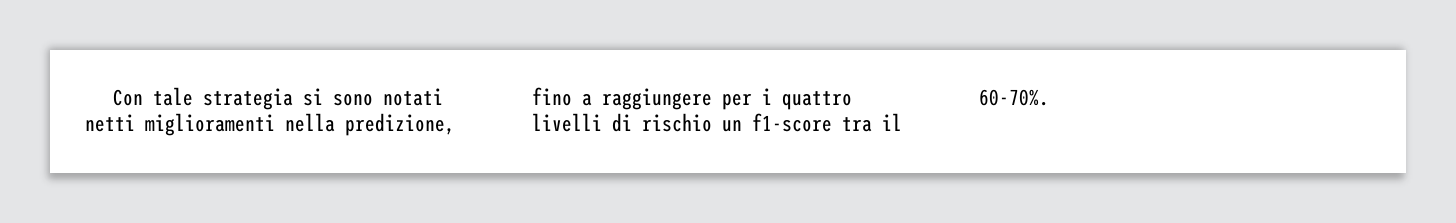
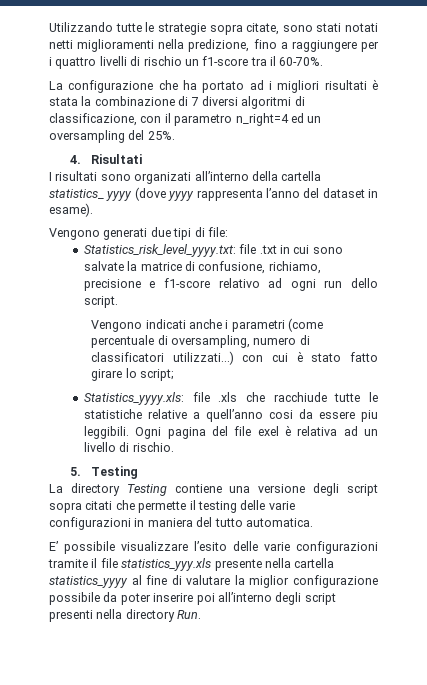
- Con tale strategia si sono notati netti miglioramenti nella predizione, fino a raggiungere per i quattro livelli di rischio un f1-score tra il 60-70%.
+ Utilizzando tutte le strategie sopra citate, sono stati notati netti miglioramenti nella predizione, fino a raggiungere per i quattro livelli di rischio un f1-score tra il 60-70%.
+ La configurazione che ha portato ad i migliori risultati è stata la combinazione di 7 diversi algoritmi di classificazione, con il parametro n_right=4 ed un oversampling del 25%.
+ 4. Risultati
+ I risultati sono organizati all’interno della cartella statistics_ yyyy (dove yyyy rappresenta l’anno del dataset in esame).
+ Vengono generati due tipi di file:
+ Statistics_risk_level_yyyy.txt: file .txt in cui sono salvate la matrice di confusione, richiamo, precisione e f1-score relativo ad ogni run dello script.
+ Vengono indicati anche i parametri (come percentuale di oversampling, numero di classificatori utilizzati...) con cui è stato fatto girare lo script;
+ Statistics_yyyy.xls: file .xls che racchiude tutte le statistiche relative a quell’anno cosi da essere piu leggibili. Ogni pagina del file exel è relativa ad un livello di rischio.
+ 5. Testing
+ La directory Testing contiene una versione degli script sopra citati che permette il testing delle varie configurazioni in maniera del tutto automatica.
+ E’ possibile visualizzare l’esito delle varie configurazioni tramite il file statistics_yyy.xls presente nella cartella statistics_yyyy al fine di valutare la miglior configurazione possibile da poter inserire poi all’interno degli script presenti nella directory Run.

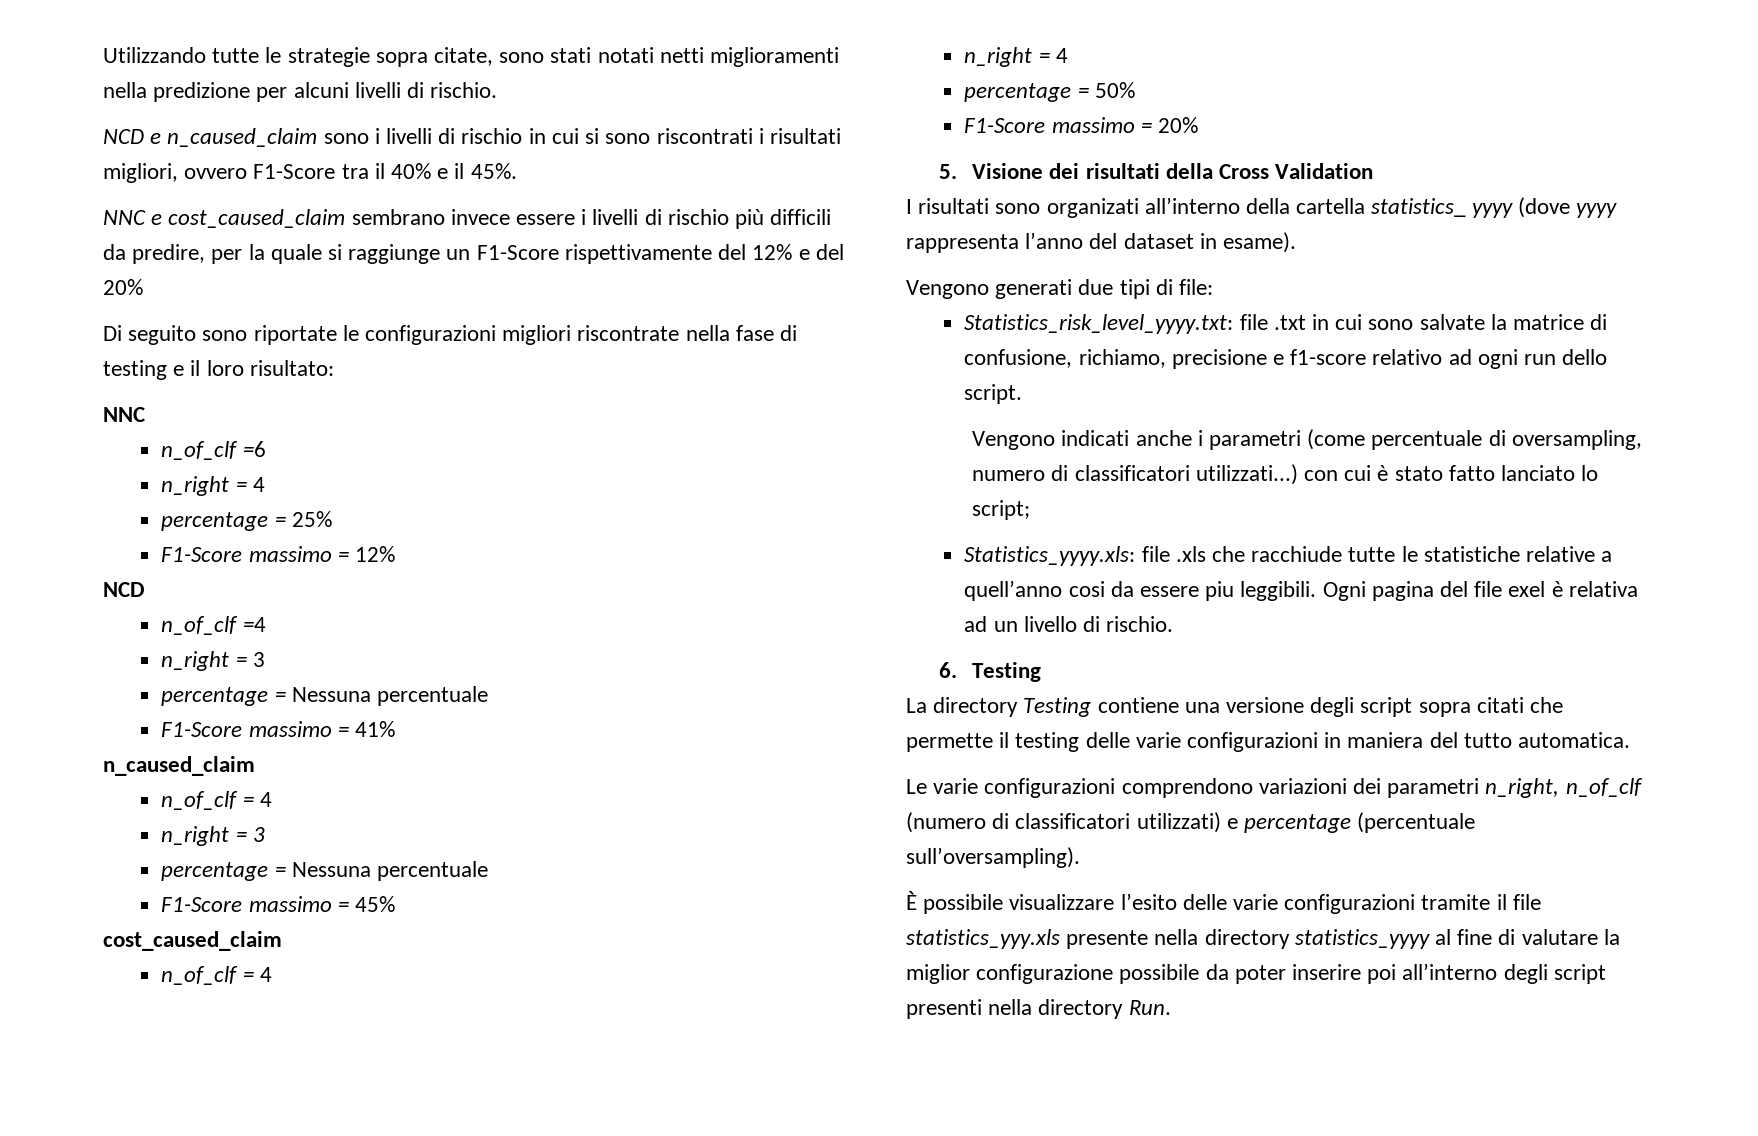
- Utilizzando tutte le strategie sopra citate, sono stati notati netti miglioramenti nella predizione, fino a raggiungere per i quattro livelli di rischio un f1-score tra il 60-70%.
- La configurazione che ha portato ad i migliori risultati è stata la combinazione di 7 diversi algoritmi di classificazione, con il parametro n_right=4 ed un oversampling del 25%.
- 4. Risultati
+ Utilizzando tutte le strategie sopra citate, sono stati notati netti miglioramenti nella predizione per alcuni livelli di rischio.
+ NCD e n_caused_claim sono i livelli di rischio in cui si sono riscontrati i risultati migliori, ovvero F1-Score tra il 40% e il 45%.
+ NNC e cost_caused_claim sembrano invece essere i livelli di rischio più difficili da predire, per la quale si raggiunge un F1-Score rispettivamente del 12% e del 20%
+ Di seguito sono riportate le configurazioni migliori riscontrate nella fase di testing e il loro risultato:
+ NNC
+ n_of_clf =6
+ n_right = 4
+ percentage = 25%
+ F1-Score massimo = 12%
+ NCD
+ n_of_clf =4
+ n_right = 3
+ percentage = Nessuna percentuale
+ F1-Score massimo = 41%
+ n_caused_claim
+ n_of_clf = 4
+ n_right = 3
+ percentage = Nessuna percentuale
+ F1-Score massimo = 45%
+ cost_caused_claim
+ n_of_clf = 4
+ n_right = 4
+ percentage = 50%
+ F1-Score massimo = 20%
+ 5. Visione dei risultati della Cross Validation
- Vengono indicati anche i parametri (come percentuale di oversampling, numero di classificatori utilizzati...) con cui è stato fatto girare lo script;
+ Vengono indicati anche i parametri (come percentuale di oversampling, numero di classificatori utilizzati...) con cui è stato fatto lanciato lo script;
- 5. Testing
+ 6. Testing
- E’ possibile visualizzare l’esito delle varie configurazioni tramite il file statistics_yyy.xls presente nella cartella statistics_yyyy al fine di valutare la miglior configurazione possibile da poter inserire poi all’interno degli script presenti nella directory Run.
+ Le varie configurazioni comprendono variazioni dei parametri n_right, n_of_clf (numero di classificatori utilizzati) e percentage (percentuale sull’oversampling).
+ È possibile visualizzare l’esito delle varie configurazioni tramite il file statistics_yyy.xls presente nella directory statistics_yyyy al fine di valutare la miglior configurazione possibile da poter inserire poi all’interno degli script presenti nella directory Run.

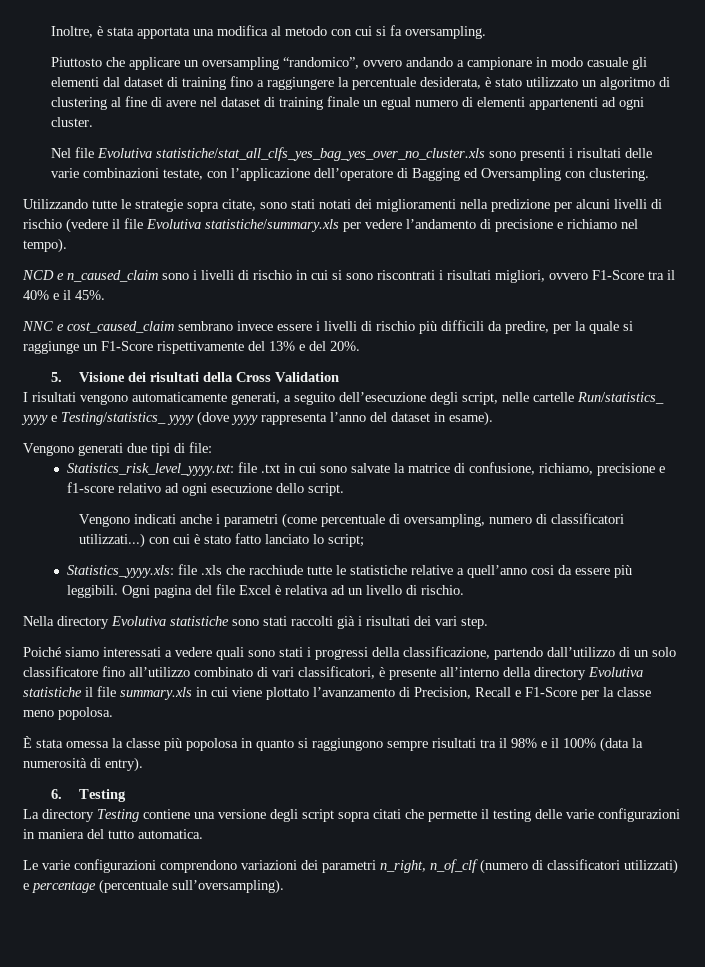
+ Inoltre, è stata apportata una modifica al metodo con cui si fa oversampling.
+ Piuttosto che applicare un oversampling “randomico”, ovvero andando a campionare in modo casuale gli elementi dal dataset di training fino a raggiungere la percentuale desiderata, è stato utilizzato un algoritmo di clustering al fine di avere nel dataset di training finale un egual numero di elementi appartenenti ad ogni cluster.
+ Nel file Evolutiva statistiche/stat_all_clfs_yes_bag_yes_over_no_cluster.xls sono presenti i risultati delle varie combinazioni testate, con l’applicazione dell’operatore di Bagging ed Oversampling con clustering.
- Utilizzando tutte le strategie sopra citate, sono stati notati netti miglioramenti nella predizione per alcuni livelli di rischio.
+ Utilizzando tutte le strategie sopra citate, sono stati notati dei miglioramenti nella predizione per alcuni livelli di rischio (vedere il file Evolutiva statistiche/summary.xls per vedere l’andamento di precisione e richiamo nel tempo).
- NNC e cost_caused_claim sembrano invece essere i livelli di rischio più difficili da predire, per la quale si raggiunge un F1-Score rispettivamente del 12% e del 20%
- Di seguito sono riportate le configurazioni migliori riscontrate nella fase di testing e il loro risultato:
- NNC
- n_of_clf =6
- n_right = 4
- percentage = 25%
- F1-Score massimo = 12%
- NCD
- n_of_clf =4
- n_right = 3
- percentage = Nessuna percentuale
- F1-Score massimo = 41%
- n_caused_claim
- n_of_clf = 4
- n_right = 3
- percentage = Nessuna percentuale
- F1-Score massimo = 45%
- cost_caused_claim
- n_of_clf = 4
- n_right = 4
- percentage = 50%
- F1-Score massimo = 20%
+ NNC e cost_caused_claim sembrano invece essere i livelli di rischio più difficili da predire, per la quale si raggiunge un F1-Score rispettivamente del 13% e del 20%.
- I risultati sono organizati all’interno della cartella statistics_ yyyy (dove yyyy rappresenta l’anno del dataset in esame).
+ I risultati vengono automaticamente generati, a seguito dell’esecuzione degli script, nelle cartelle Run/statistics_ yyyy e Testing/statistics_ yyyy (dove yyyy rappresenta l’anno del dataset in esame).
- Statistics_risk_level_yyyy.txt: file .txt in cui sono salvate la matrice di confusione, richiamo, precisione e f1-score relativo ad ogni run dello script.
+ Statistics_risk_level_yyyy.txt: file .txt in cui sono salvate la matrice di confusione, richiamo, precisione e f1-score relativo ad ogni esecuzione dello script.
- Statistics_yyyy.xls: file .xls che racchiude tutte le statistiche relative a quell’anno cosi da essere piu leggibili.
+ Statistics_yyyy.xls: file .xls che racchiude tutte le statistiche relative a quell’anno cosi da essere più leggibili.
- Ogni pagina del file exel è relativa ad un livello di rischio.
+ Ogni pagina del file Excel è relativa ad un livello di rischio.
+ Nella directory Evolutiva statistiche sono stati raccolti già i risultati dei vari step.
+ Poiché siamo interessati a vedere quali sono stati i progressi della classificazione, partendo dall’utilizzo di un solo classificatore fino all’utilizzo combinato di vari classificatori, è presente all’interno della directory Evolutiva statistiche il file summary.xls in cui viene plottato l’avanzamento di Precision, Recall e F1-Score per la classe meno popolosa.
+ È stata omessa la classe più popolosa in quanto si raggiungono sempre risultati tra il 98% e il 100% (data la numerosità di entry).
- È possibile visualizzare l’esito delle varie configurazioni tramite il file statistics_yyy.xls presente nella directory statistics_yyyy al fine di valutare la miglior configurazione possibile da poter inserire poi all’interno degli script presenti nella directory Run.

